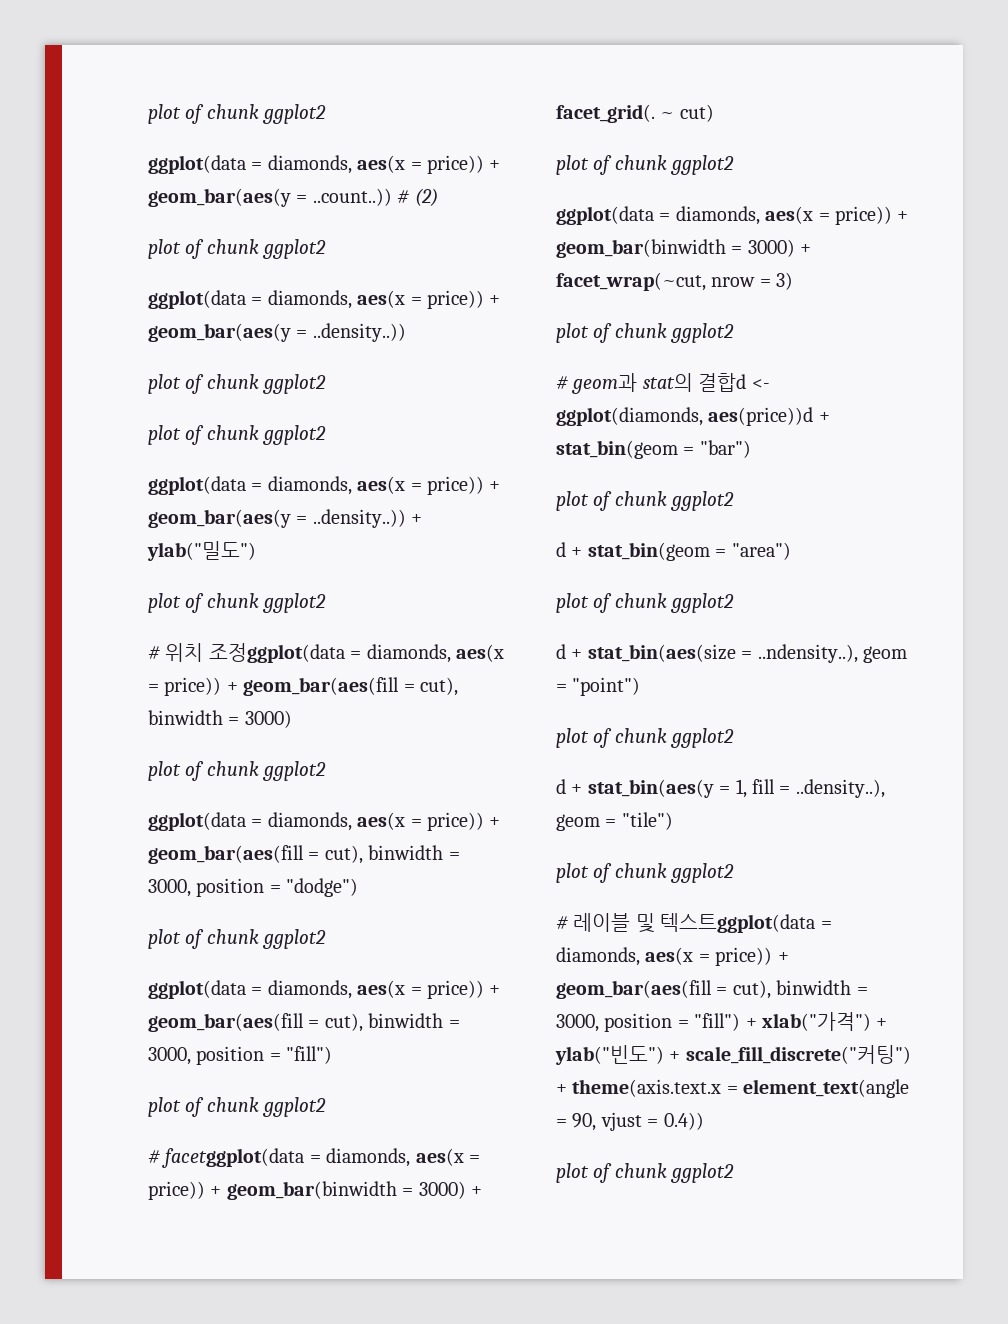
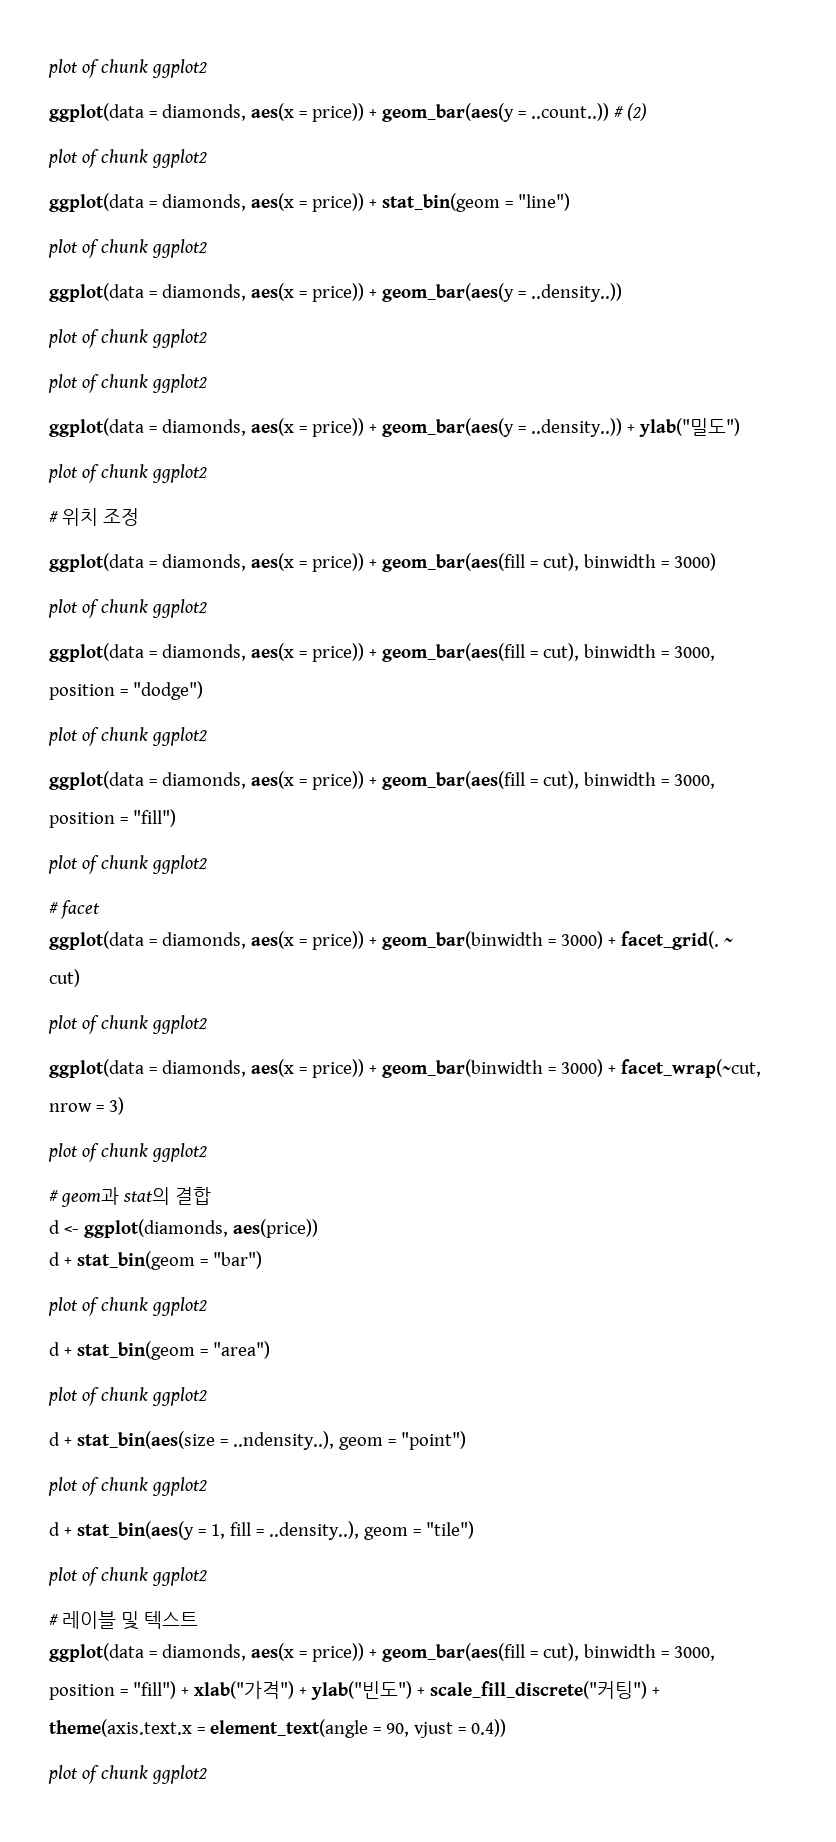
+ ggplot(data = diamonds, aes(x = price)) + stat_bin(geom = "line")
+ plot of chunk ggplot2
- # 위치 조정ggplot(data = diamonds, aes(x = price)) + geom_bar(aes(fill = cut), binwidth = 3000)
+ # 위치 조정
+ ggplot(data = diamonds, aes(x = price)) + geom_bar(aes(fill = cut), binwidth = 3000)
  plot of chunk ggplot2
- ggplot(data = diamonds, aes(x = price)) + geom_bar(aes(fill = cut), binwidth = 3000, position = "dodge")
+ ggplot(data = diamonds, aes(x = price)) + geom_bar(aes(fill = cut), binwidth = 3000,
+ position = "dodge")
  plot of chunk ggplot2
- ggplot(data = diamonds, aes(x = price)) + geom_bar(aes(fill = cut), binwidth = 3000, position = "fill")
+ ggplot(data = diamonds, aes(x = price)) + geom_bar(aes(fill = cut), binwidth = 3000,
+ position = "fill")
- # facetggplot(data = diamonds, aes(x = price)) + geom_bar(binwidth = 3000) + facet_grid(.
+ # facet
+ ggplot(data = diamonds, aes(x = price)) + geom_bar(binwidth = 3000) + facet_grid(.
- ~ cut)
+ ~
+ cut)
- ggplot(data = diamonds, aes(x = price)) + geom_bar(binwidth = 3000) + facet_wrap(~cut, nrow = 3)
+ ggplot(data = diamonds, aes(x = price)) + geom_bar(binwidth = 3000) + facet_wrap(~cut,
+ nrow = 3)
- # geom과 stat의 결합d <- ggplot(diamonds, aes(price))d + stat_bin(geom = "bar")
+ # geom과 stat의 결합
+ d <- ggplot(diamonds, aes(price))
+ d + stat_bin(geom = "bar")
- # 레이블 및 텍스트ggplot(data = diamonds, aes(x = price)) + geom_bar(aes(fill = cut), binwidth = 3000, position = "fill") + xlab("가격") + ylab("빈도") + scale_fill_discrete("커팅") + theme(axis.text.x = element_text(angle = 90, vjust = 0.4))
+ # 레이블 및 텍스트
+ ggplot(data = diamonds, aes(x = price)) + geom_bar(aes(fill = cut), binwidth = 3000,
+ position = "fill") + xlab("가격") + ylab("빈도") + scale_fill_discrete("커팅") +
+ theme(axis.text.x = element_text(angle = 90, vjust = 0.4))

